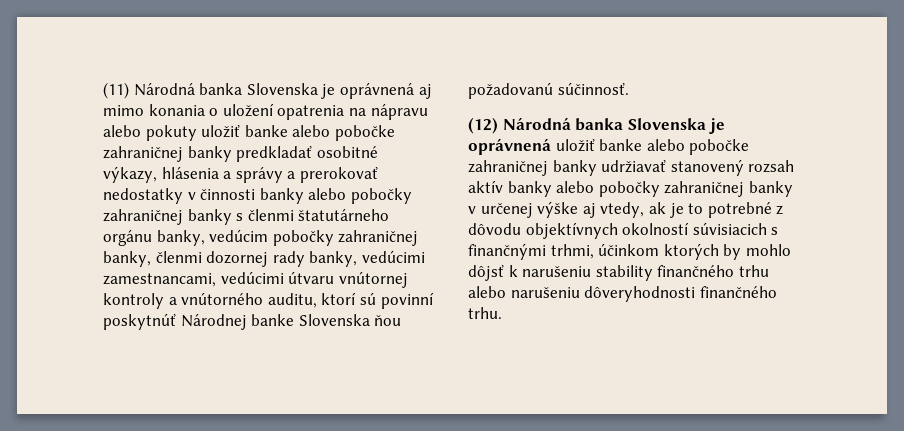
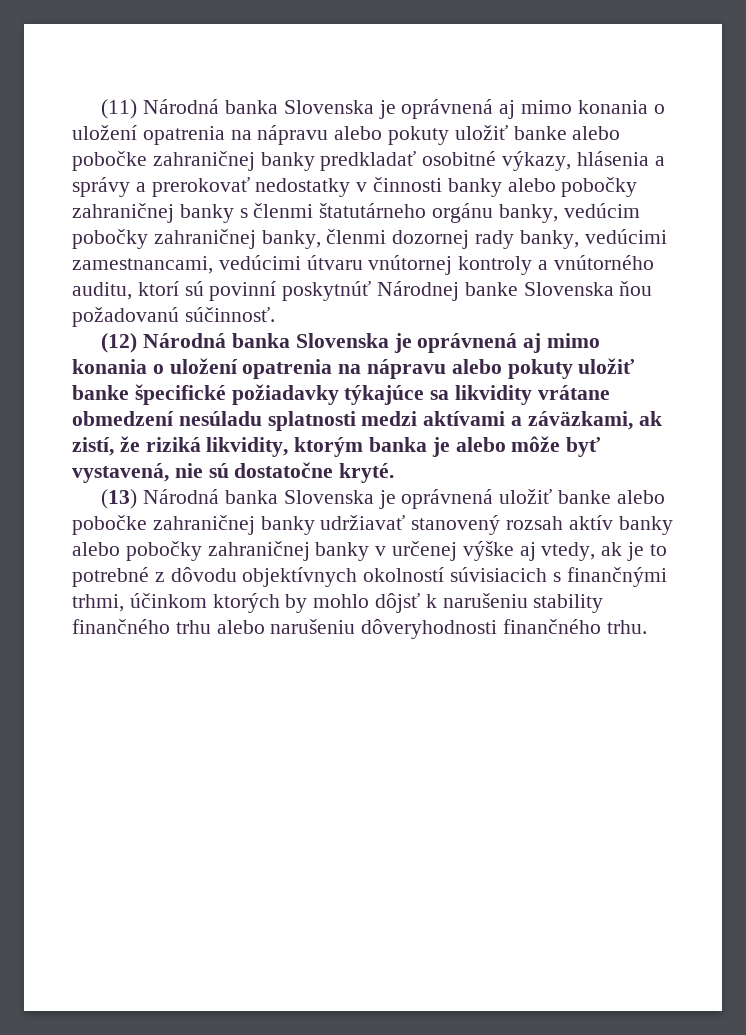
- (12) Národná banka Slovenska je oprávnená uložiť banke alebo pobočke zahraničnej banky udržiavať stanovený rozsah aktív banky alebo pobočky zahraničnej banky v určenej výške aj vtedy, ak je to potrebné z dôvodu objektívnych okolností súvisiacich s finančnými trhmi, účinkom ktorých by mohlo dôjsť k narušeniu stability finančného trhu alebo narušeniu dôveryhodnosti finančného trhu.
+ (12) Národná banka Slovenska je oprávnená aj mimo konania o uložení opatrenia na nápravu alebo pokuty uložiť banke špecifické požiadavky týkajúce sa likvidity vrátane obmedzení nesúladu splatnosti medzi aktívami a záväzkami, ak zistí, že riziká likvidity, ktorým banka je alebo môže byť vystavená, nie sú dostatočne kryté.
+ (13) Národná banka Slovenska je oprávnená uložiť banke alebo pobočke zahraničnej banky udržiavať stanovený rozsah aktív banky alebo pobočky zahraničnej banky v určenej výške aj vtedy, ak je to potrebné z dôvodu objektívnych okolností súvisiacich s finančnými trhmi, účinkom ktorých by mohlo dôjsť k narušeniu stability finančného trhu alebo narušeniu dôveryhodnosti finančného trhu.

